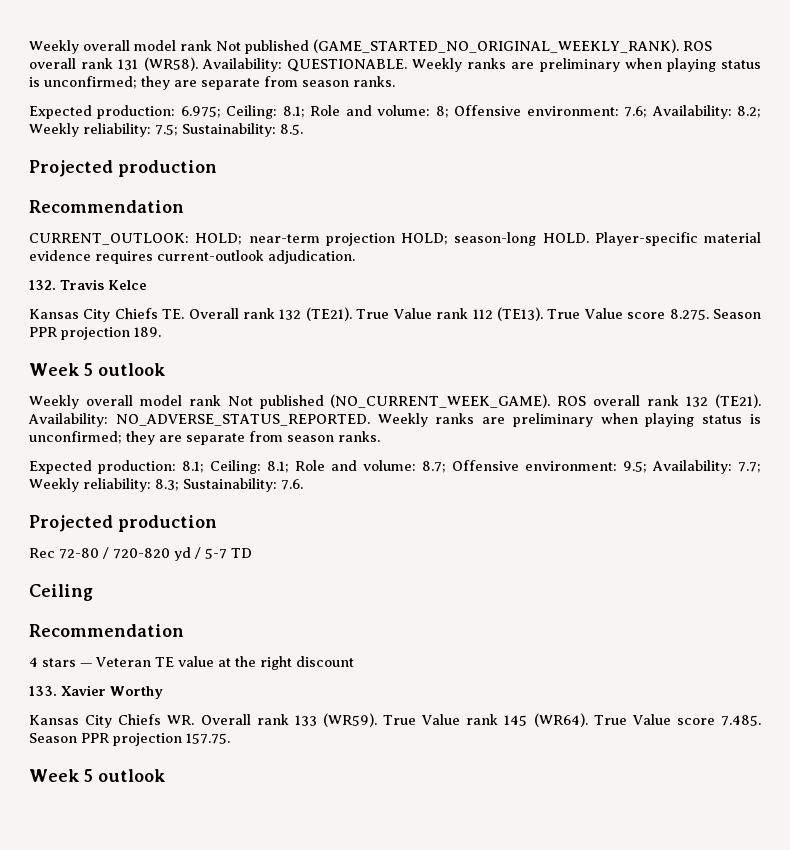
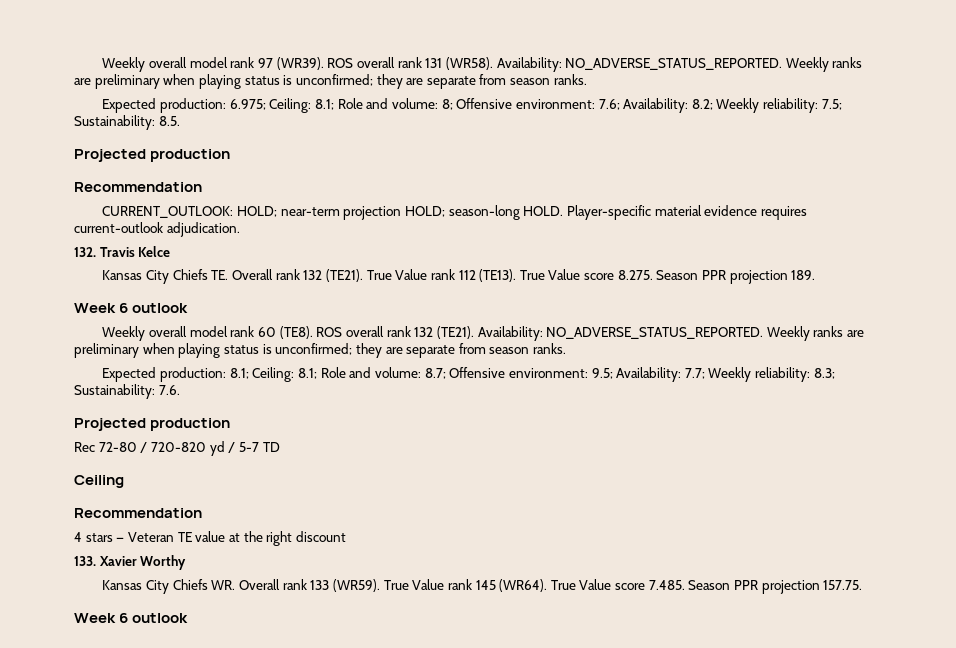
- Weekly overall model rank Not published (GAME_STARTED_NO_ORIGINAL_WEEKLY_RANK).
+ Weekly overall model rank 97 (WR39).
- ROS overall rank 131 (WR58). Availability: QUESTIONABLE.
+ ROS overall rank 131 (WR58). Availability: NO_ADVERSE_STATUS_REPORTED.
  True Value score 8.275. Season PPR projection 189.
- Week 5 outlook
+ Week 6 outlook
- Weekly overall model rank Not published (NO_CURRENT_WEEK_GAME).
+ Weekly overall model rank 60 (TE8).
  True Value score 7.485. Season PPR projection 157.75.
- Week 5 outlook
+ Week 6 outlook

